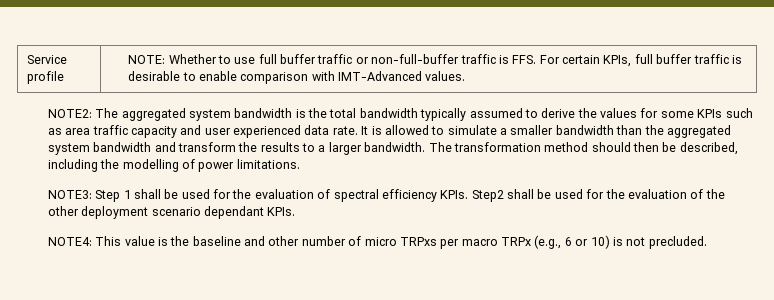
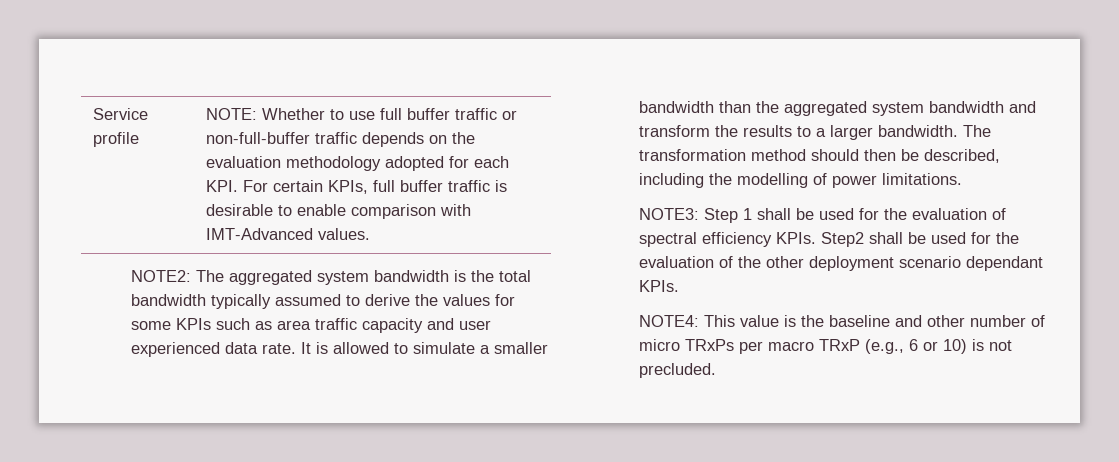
- Service profile | NOTE: Whether to use full buffer traffic or non-full-buffer traffic is FFS. For certain KPIs, full buffer traffic is desirable to enable comparison with IMT-Advanced values.
+ Service profile | NOTE: Whether to use full buffer traffic or non-full-buffer traffic depends on the evaluation methodology adopted for each KPI. For certain KPIs, full buffer traffic is desirable to enable comparison with IMT-Advanced values.
- NOTE4: This value is the baseline and other number of micro TRPxs per macro TRPx (e.g., 6 or 10) is not precluded.
+ NOTE4: This value is the baseline and other number of micro TRxPs per macro TRxP (e.g., 6 or 10) is not precluded.

